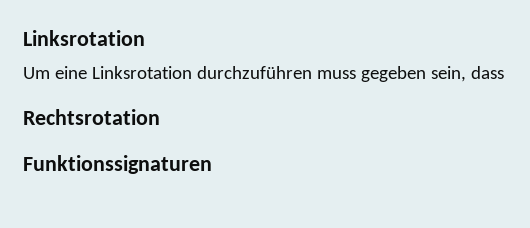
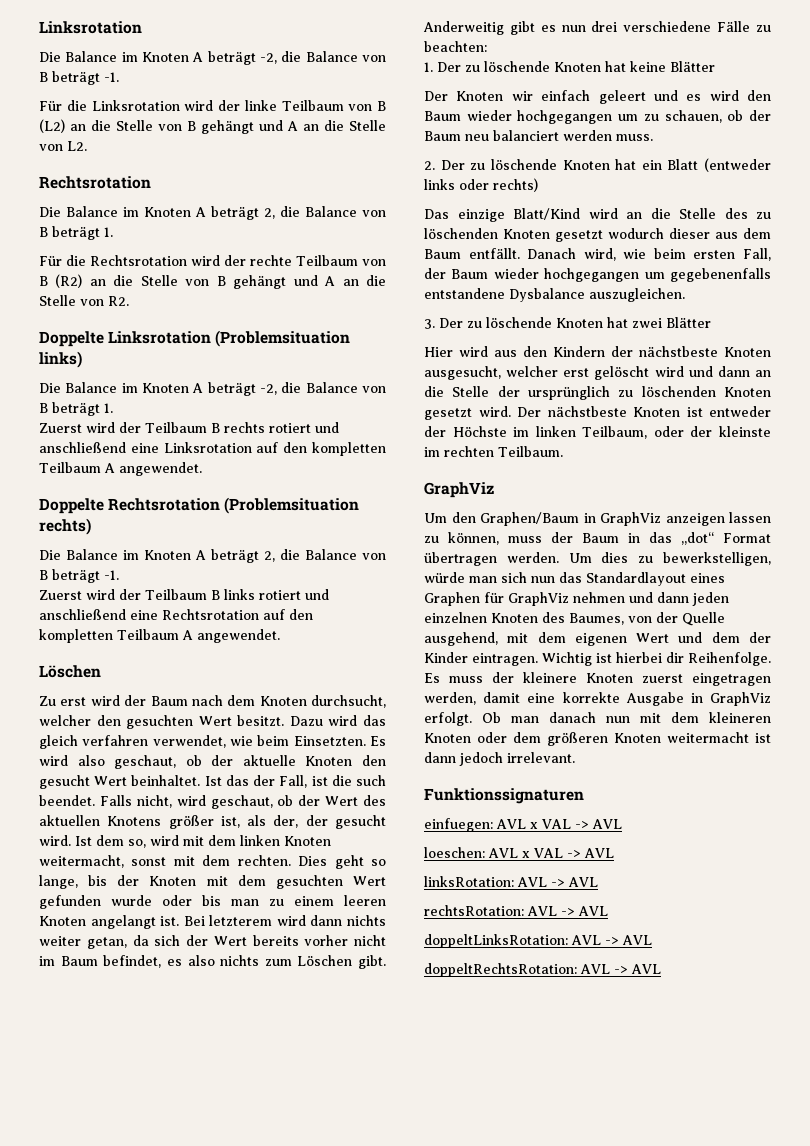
- Um eine Linksrotation durchzuführen muss gegeben sein, dass
+ Die Balance im Knoten A beträgt -2, die Balance von B beträgt -1.
+ Für die Linksrotation wird der linke Teilbaum von B (L2) an die Stelle von B gehängt und A an die Stelle von L2.
  Rechtsrotation
+ Die Balance im Knoten A beträgt 2, die Balance von B beträgt 1.
+ Für die Rechtsrotation wird der rechte Teilbaum von B (R2) an die Stelle von B gehängt und A an die Stelle von R2.
+ Doppelte Linksrotation (Problemsituation links)
+ Die Balance im Knoten A beträgt -2, die Balance von B beträgt 1.
+ Zuerst wird der Teilbaum B rechts rotiert und anschließend eine Linksrotation auf den kompletten Teilbaum A angewendet.
+ Doppelte Rechtsrotation (Problemsituation rechts)
+ Die Balance im Knoten A beträgt 2, die Balance von B beträgt -1.
+ Zuerst wird der Teilbaum B links rotiert und anschließend eine Rechtsrotation auf den kompletten Teilbaum A angewendet.
+ Löschen
+ Zu erst wird der Baum nach dem Knoten durchsucht, welcher den gesuchten Wert besitzt. Dazu wird das gleich verfahren verwendet, wie beim Einsetzten. Es wird also geschaut, ob der aktuelle Knoten den gesucht Wert beinhaltet. Ist das der Fall, ist die such beendet. Falls nicht, wird geschaut, ob der Wert des aktuellen Knotens größer ist, als der, der gesucht wird. Ist dem so, wird mit dem linken Knoten weitermacht, sonst mit dem rechten. Dies geht so lange, bis der Knoten mit dem gesuchten Wert gefunden wurde oder bis man zu einem leeren Knoten angelangt ist. Bei letzterem wird dann nichts weiter getan, da sich der Wert bereits vorher nicht im Baum befindet, es also nichts zum Löschen gibt. Anderweitig gibt es nun drei verschiedene Fälle zu beachten:
+ 1. Der zu löschende Knoten hat keine Blätter
+ Der Knoten wir einfach geleert und es wird den Baum wieder hochgegangen um zu schauen, ob der Baum neu balanciert werden muss.
+ 2. Der zu löschende Knoten hat ein Blatt (entweder links oder rechts)
+ Das einzige Blatt/Kind wird an die Stelle des zu löschenden Knoten gesetzt wodurch dieser aus dem Baum entfällt. Danach wird, wie beim ersten Fall, der Baum wieder hochgegangen um gegebenenfalls entstandene Dysbalance auszugleichen.
+ 3. Der zu löschende Knoten hat zwei Blätter
+ Hier wird aus den Kindern der nächstbeste Knoten ausgesucht, welcher erst gelöscht wird und dann an die Stelle der ursprünglich zu löschenden Knoten gesetzt wird. Der nächstbeste Knoten ist entweder der Höchste im linken Teilbaum, oder der kleinste im rechten Teilbaum.
+ GraphViz
+ Um den Graphen/Baum in GraphViz anzeigen lassen zu können, muss der Baum in das „dot“ Format übertragen werden. Um dies zu bewerkstelligen, würde man sich nun das Standardlayout eines Graphen für GraphViz nehmen und dann jeden einzelnen Knoten des Baumes, von der Quelle ausgehend, mit dem eigenen Wert und dem der Kinder eintragen. Wichtig ist hierbei dir Reihenfolge. Es muss der kleinere Knoten zuerst eingetragen werden, damit eine korrekte Ausgabe in GraphViz erfolgt. Ob man danach nun mit dem kleineren Knoten oder dem größeren Knoten weitermacht ist dann jedoch irrelevant.
  Funktionssignaturen
+ einfuegen: AVL x VAL -> AVL
+ loeschen: AVL x VAL -> AVL
+ linksRotation: AVL -> AVL
+ rechtsRotation: AVL -> AVL
+ doppeltLinksRotation: AVL -> AVL
+ doppeltRechtsRotation: AVL -> AVL

